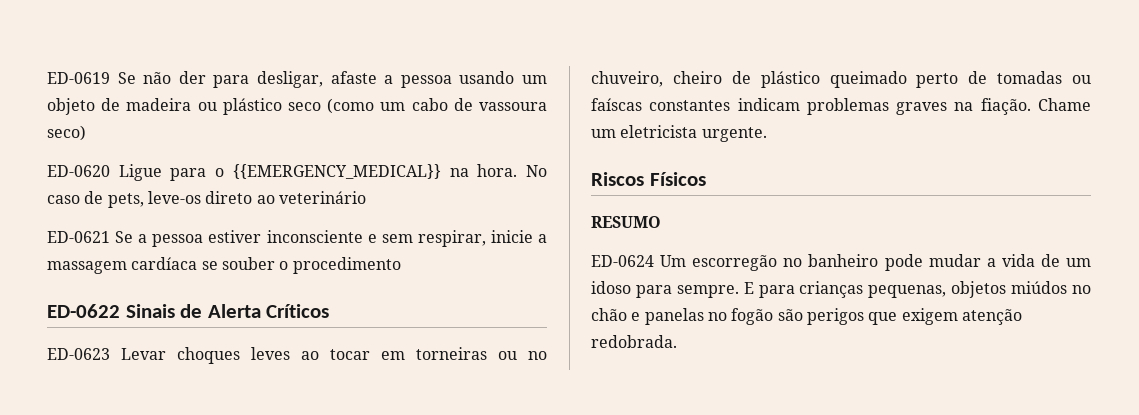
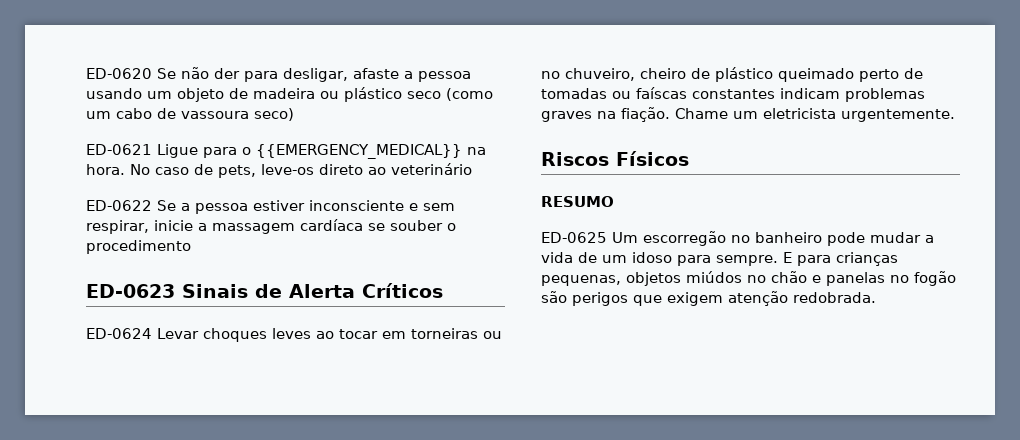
- ED-0619 Se não der para desligar, afaste a pessoa usando um objeto de madeira ou plástico seco (como um cabo de vassoura seco)
+ ED-0620 Se não der para desligar, afaste a pessoa usando um objeto de madeira ou plástico seco (como um cabo de vassoura seco)
- ED-0620 Ligue para o {{EMERGENCY_MEDICAL}} na hora.
+ ED-0621 Ligue para o {{EMERGENCY_MEDICAL}} na hora.
- ED-0621 Se a pessoa estiver inconsciente e sem respirar, inicie a massagem cardíaca se souber o procedimento
+ ED-0622 Se a pessoa estiver inconsciente e sem respirar, inicie a massagem cardíaca se souber o procedimento
- ED-0622 Sinais de Alerta Críticos
+ ED-0623 Sinais de Alerta Críticos
- ED-0623 Levar choques leves ao tocar em torneiras ou no chuveiro, cheiro de plástico queimado perto de tomadas ou faíscas constantes indicam problemas graves na fiação.
+ ED-0624 Levar choques leves ao tocar em torneiras ou no chuveiro, cheiro de plástico queimado perto de tomadas ou faíscas constantes indicam problemas graves na fiação.
- Chame um eletricista urgente.
+ Chame um eletricista urgentemente.
- ED-0624 Um escorregão no banheiro pode mudar a vida de um idoso para sempre.
+ ED-0625 Um escorregão no banheiro pode mudar a vida de um idoso para sempre.

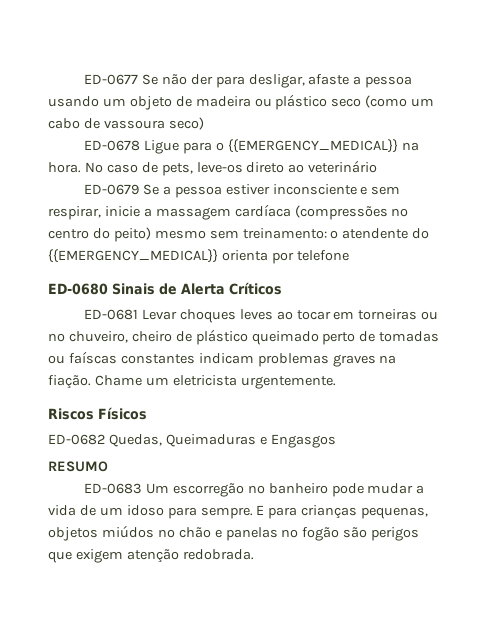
- ED-0620 Se não der para desligar, afaste a pessoa usando um objeto de madeira ou plástico seco (como um cabo de vassoura seco)
+ ED-0677 Se não der para desligar, afaste a pessoa usando um objeto de madeira ou plástico seco (como um cabo de vassoura seco)
- ED-0621 Ligue para o {{EMERGENCY_MEDICAL}} na hora.
+ ED-0678 Ligue para o {{EMERGENCY_MEDICAL}} na hora.
- ED-0622 Se a pessoa estiver inconsciente e sem respirar, inicie a massagem cardíaca se souber o procedimento
- ED-0623 Sinais de Alerta Críticos
+ ED-0679 Se a pessoa estiver inconsciente e sem respirar, inicie a massagem cardíaca (compressões no centro do peito) mesmo sem treinamento: o atendente do {{EMERGENCY_MEDICAL}} orienta por telefone
+ ED-0680 Sinais de Alerta Críticos
- ED-0624 Levar choques leves ao tocar em torneiras ou no chuveiro, cheiro de plástico queimado perto de tomadas ou faíscas constantes indicam problemas graves na fiação.
+ ED-0681 Levar choques leves ao tocar em torneiras ou no chuveiro, cheiro de plástico queimado perto de tomadas ou faíscas constantes indicam problemas graves na fiação.
+ ED-0682 Quedas, Queimaduras e Engasgos
- ED-0625 Um escorregão no banheiro pode mudar a vida de um idoso para sempre.
+ ED-0683 Um escorregão no banheiro pode mudar a vida de um idoso para sempre.

